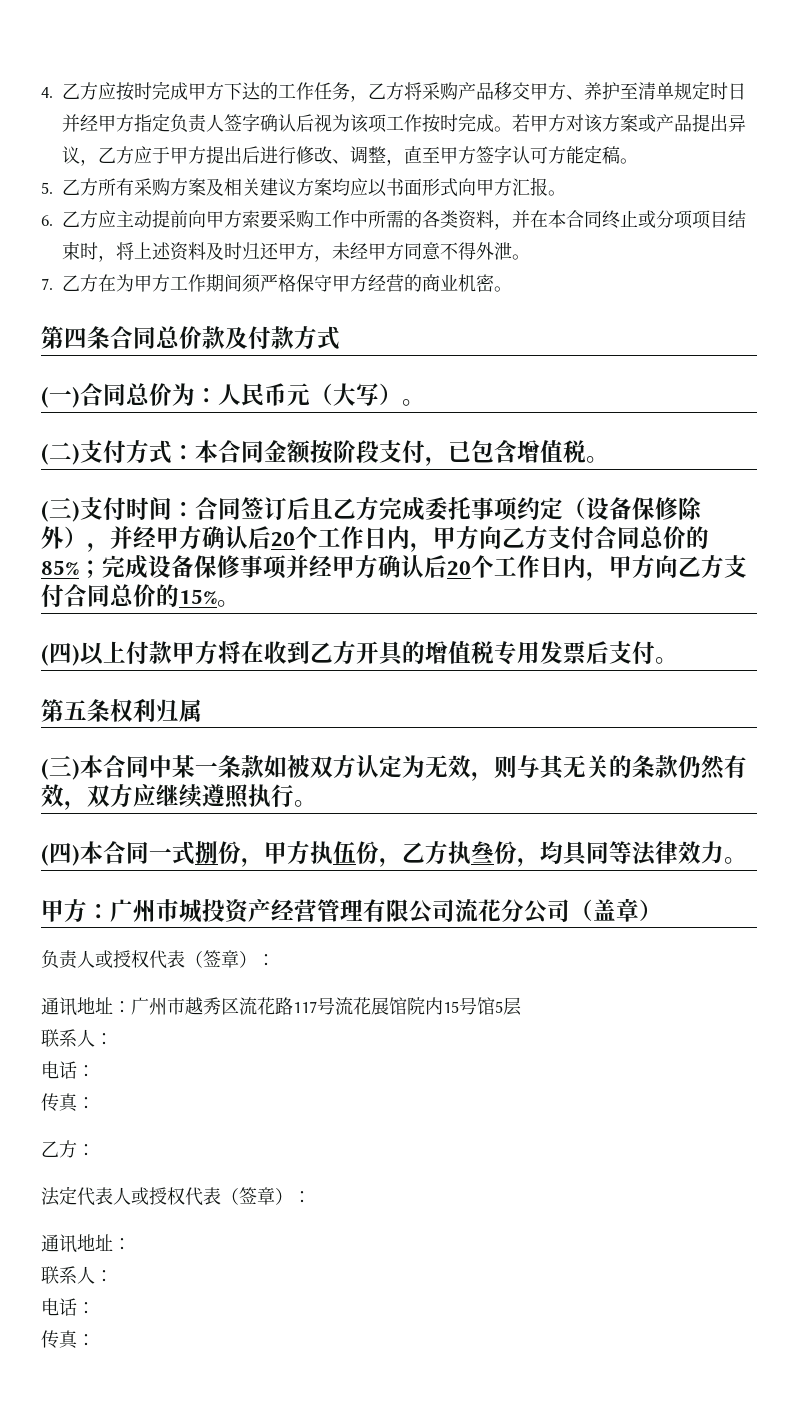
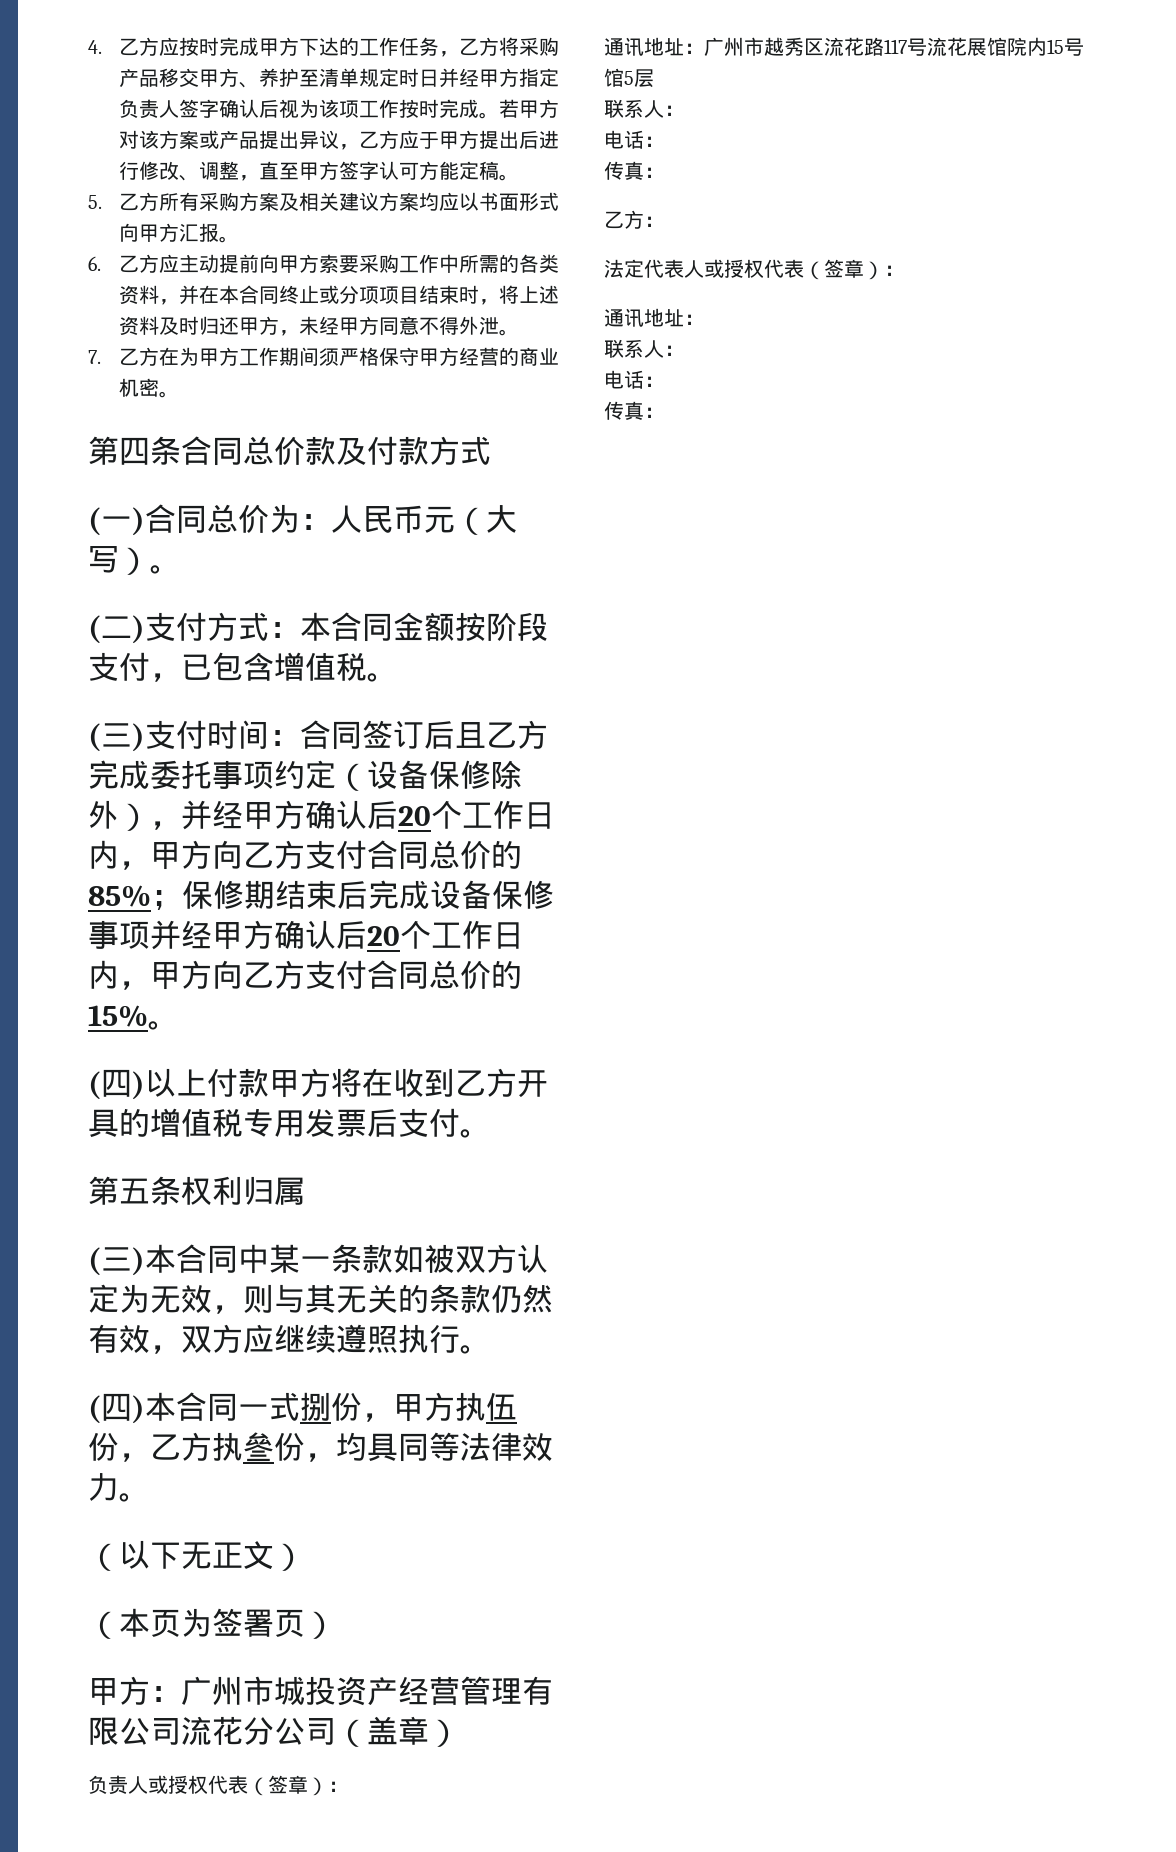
- (三)支付时间：合同签订后且乙方完成委托事项约定（设备保修除外），并经甲方确认后20个工作日内，甲方向乙方支付合同总价的85%；完成设备保修事项并经甲方确认后20个工作日内，甲方向乙方支付合同总价的15%。
+ (三)支付时间：合同签订后且乙方完成委托事项约定（设备保修除外），并经甲方确认后20个工作日内，甲方向乙方支付合同总价的85%；保修期结束后完成设备保修事项并经甲方确认后20个工作日内，甲方向乙方支付合同总价的15%。
+ （以下无正文）
+ （本页为签署页）

